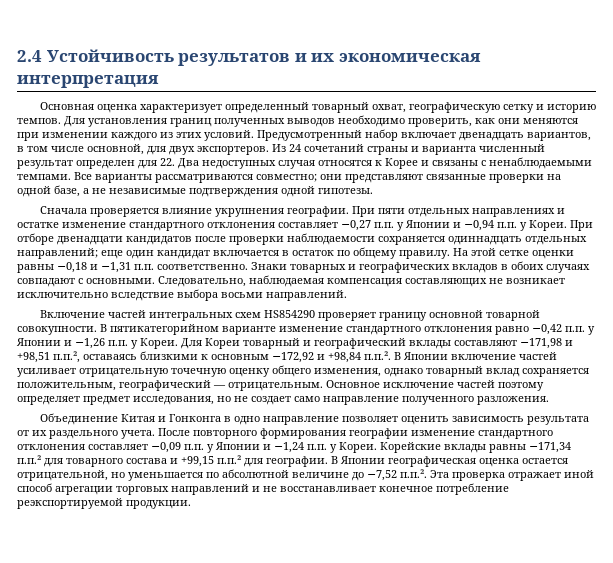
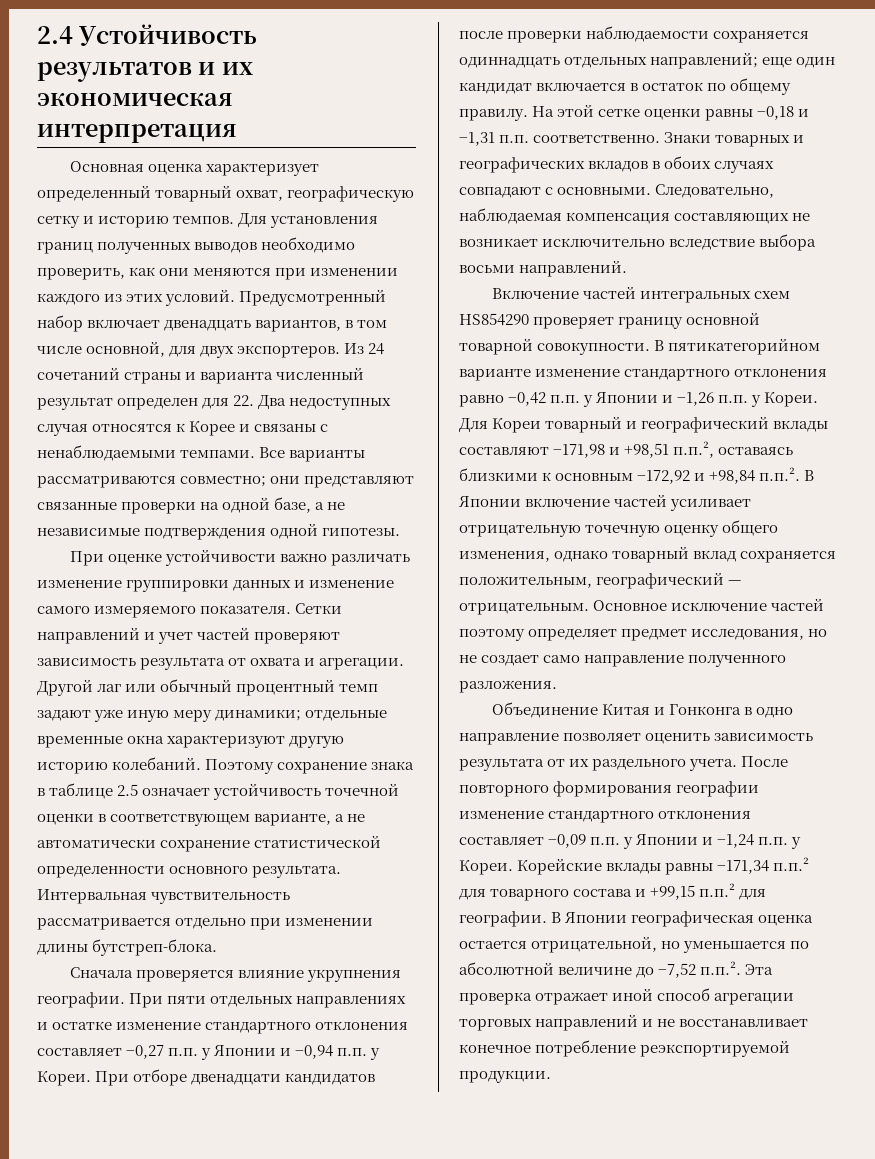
+ При оценке устойчивости важно различать изменение группировки данных и изменение самого измеряемого показателя. Сетки направлений и учет частей проверяют зависимость результата от охвата и агрегации. Другой лаг или обычный процентный темп задают уже иную меру динамики; отдельные временные окна характеризуют другую историю колебаний. Поэтому сохранение знака в таблице 2.5 означает устойчивость точечной оценки в соответствующем варианте, а не автоматически сохранение статистической определенности основного результата. Интервальная чувствительность рассматривается отдельно при изменении длины бутстреп-блока.

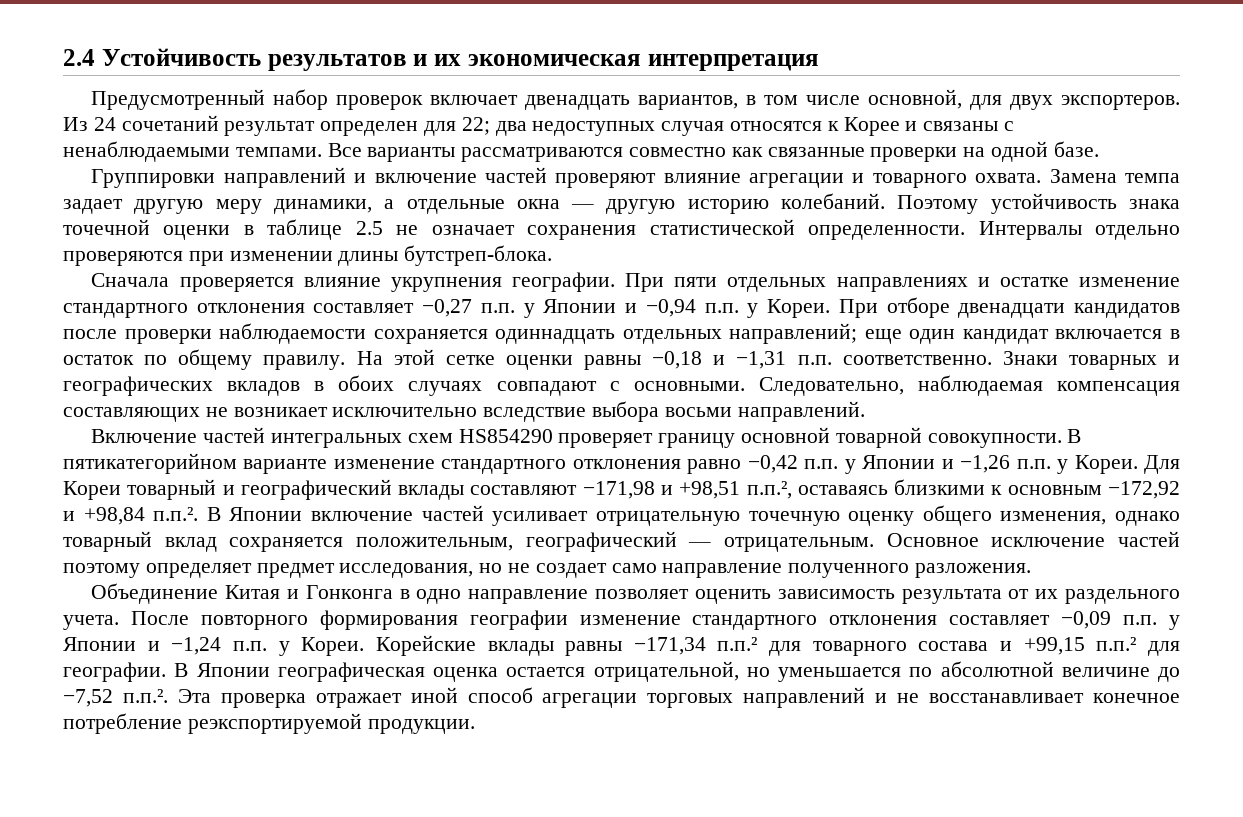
- Основная оценка характеризует определенный товарный охват, географическую сетку и историю темпов. Для установления границ полученных выводов необходимо проверить, как они меняются при изменении каждого из этих условий. Предусмотренный набор включает двенадцать вариантов, в том числе основной, для двух экспортеров.
+ Предусмотренный набор проверок включает двенадцать вариантов, в том числе основной, для двух экспортеров.
- Из 24 сочетаний страны и варианта численный результат определен для 22. Два недоступных случая относятся к Корее и связаны с ненаблюдаемыми темпами.
+ Из 24 сочетаний результат определен для 22; два недоступных случая относятся к Корее и связаны с ненаблюдаемыми темпами.
- Все варианты рассматриваются совместно; они представляют связанные проверки на одной базе, а не независимые подтверждения одной гипотезы.
- При оценке устойчивости важно различать изменение группировки данных и изменение самого измеряемого показателя. Сетки направлений и учет частей проверяют зависимость результата от охвата и агрегации. Другой лаг или обычный процентный темп задают уже иную меру динамики; отдельные временные окна характеризуют другую историю колебаний. Поэтому сохранение знака в таблице 2.5 означает устойчивость точечной оценки в соответствующем варианте, а не автоматически сохранение статистической определенности основного результата. Интервальная чувствительность рассматривается отдельно при изменении длины бутстреп-блока.
+ Все варианты рассматриваются совместно как связанные проверки на одной базе.
+ Группировки направлений и включение частей проверяют влияние агрегации и товарного охвата. Замена темпа задает другую меру динамики, а отдельные окна — другую историю колебаний. Поэтому устойчивость знака точечной оценки в таблице 2.5 не означает сохранения статистической определенности. Интервалы отдельно проверяются при изменении длины бутстреп-блока.

